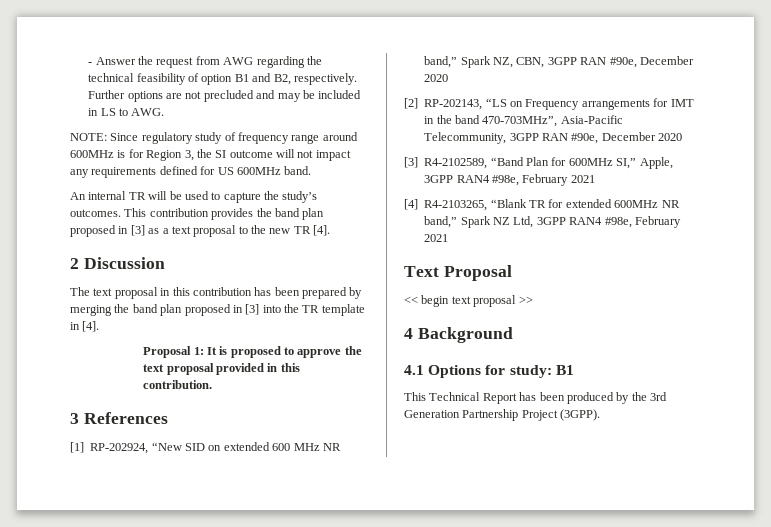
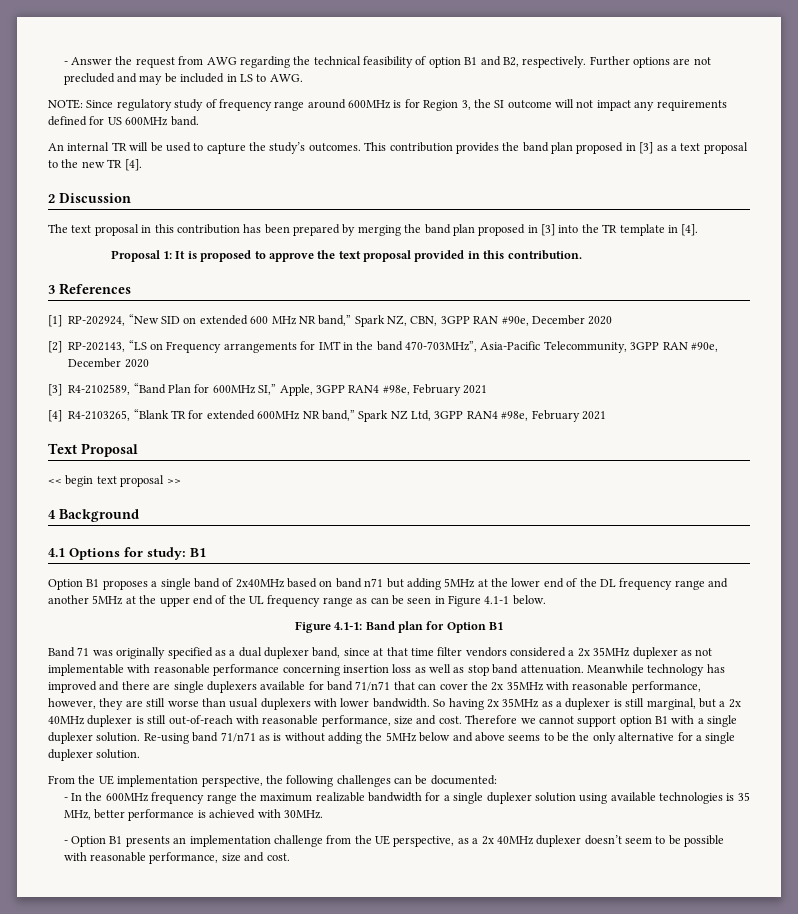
- This Technical Report has been produced by the 3rd Generation Partnership Project (3GPP).
+ Option B1 proposes a single band of 2x40MHz based on band n71 but adding 5MHz at the lower end of the DL frequency range and another 5MHz at the upper end of the UL frequency range as can be seen in Figure 4.1-1 below.
+ Figure 4.1-1: Band plan for Option B1
+ Band 71 was originally specified as a dual duplexer band, since at that time filter vendors considered a 2x 35MHz duplexer as not implementable with reasonable performance concerning insertion loss as well as stop band attenuation. Meanwhile technology has improved and there are single duplexers available for band 71/n71 that can cover the 2x 35MHz with reasonable performance, however, they are still worse than usual duplexers with lower bandwidth. So having 2x 35MHz as a duplexer is still marginal, but a 2x 40MHz duplexer is still out-of-reach with reasonable performance, size and cost. Therefore we cannot support option B1 with a single duplexer solution. Re-using band 71/n71 as is without adding the 5MHz below and above seems to be the only alternative for a single duplexer solution.
+ From the UE implementation perspective, the following challenges can be documented:
+ - In the 600MHz frequency range the maximum realizable bandwidth for a single duplexer solution using available technologies is 35 MHz, better performance is achieved with 30MHz.
+ - Option B1 presents an implementation challenge from the UE perspective, as a 2x 40MHz duplexer doesn’t seem to be possible with reasonable performance, size and cost.

